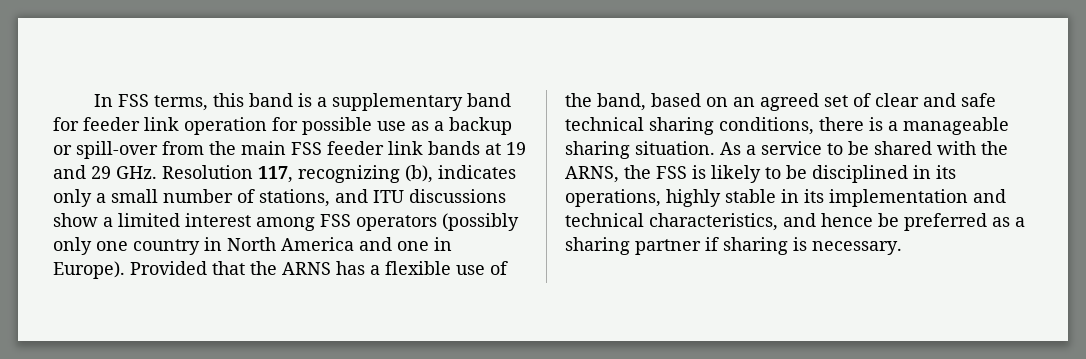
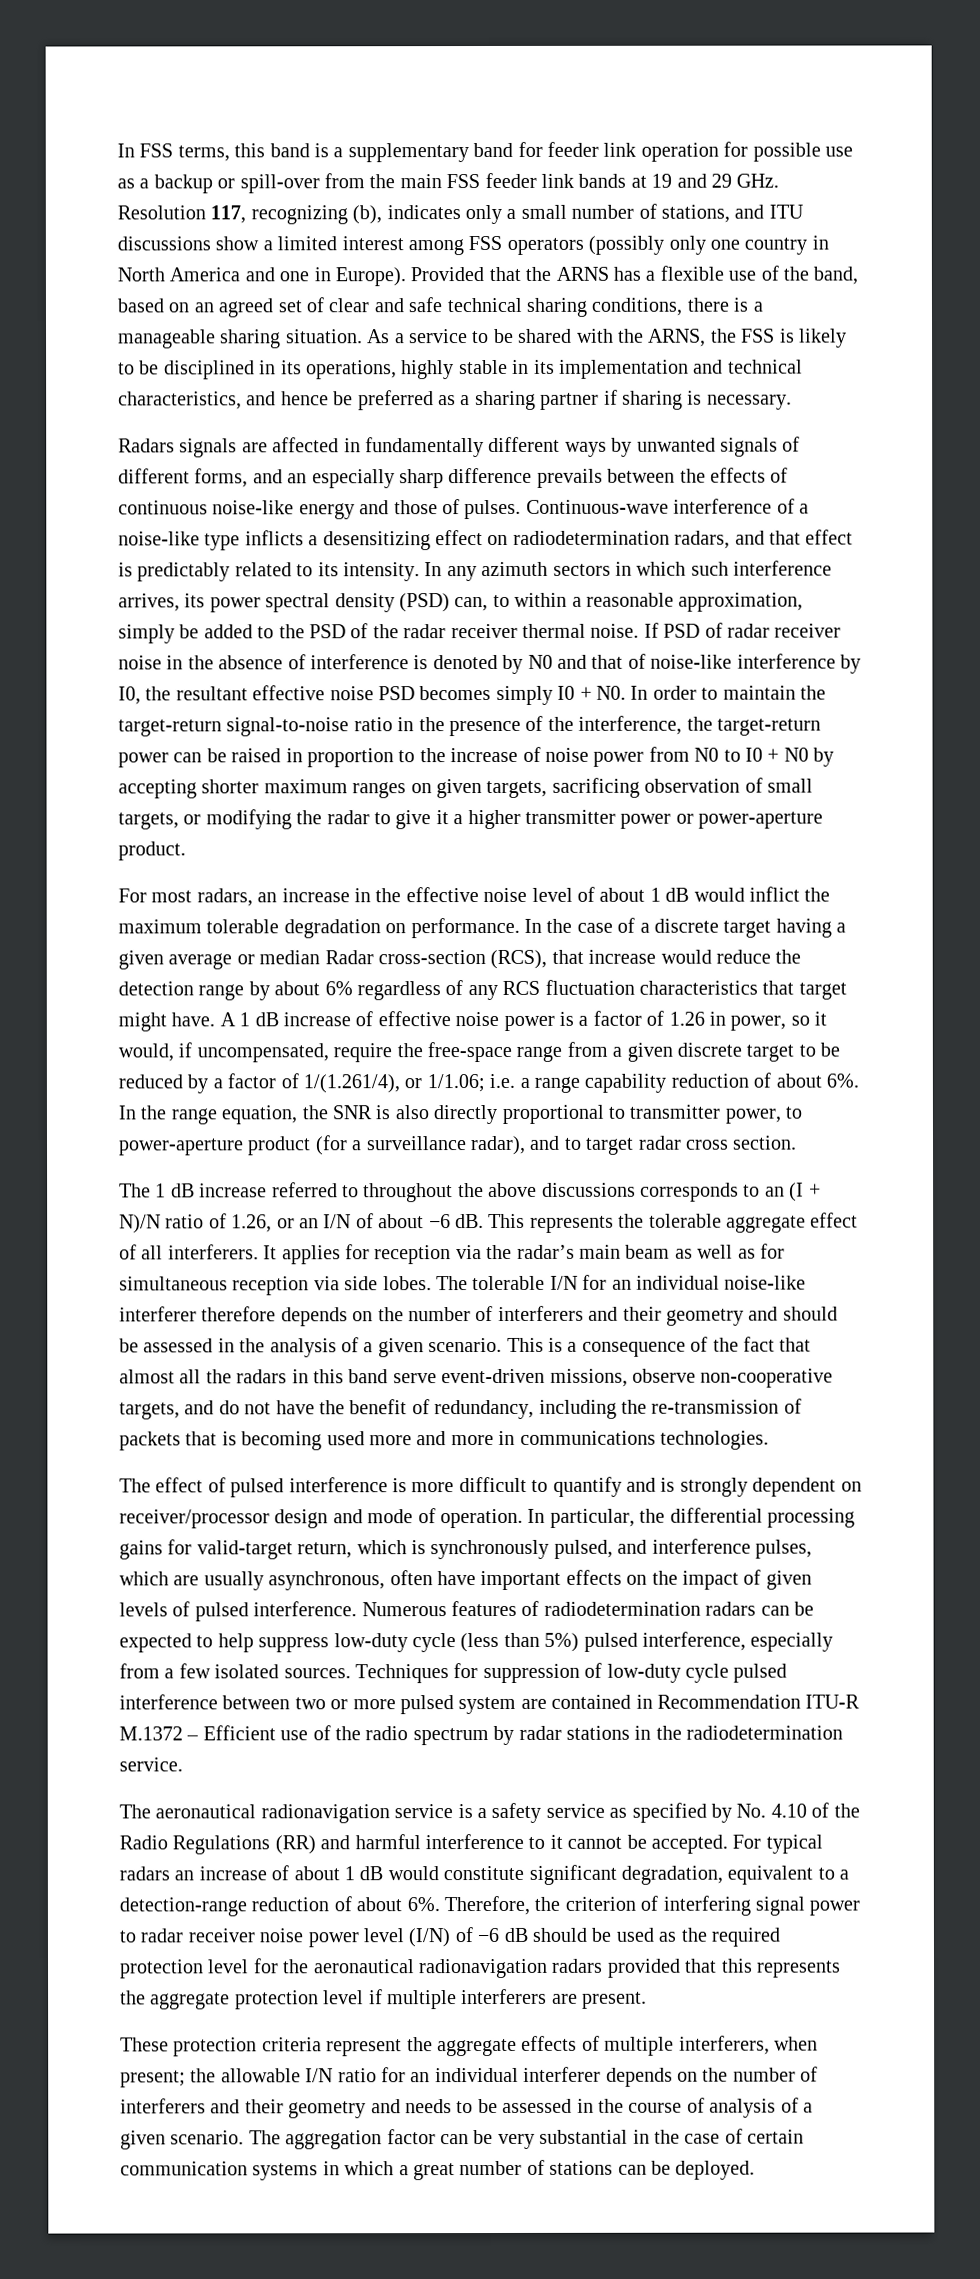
+ Radars signals are affected in fundamentally different ways by unwanted signals of different forms, and an especially sharp difference prevails between the effects of continuous noise-like energy and those of pulses. Continuous-wave interference of a noise-like type inflicts a desensitizing effect on radiodetermination radars, and that effect is predictably related to its intensity. In any azimuth sectors in which such interference arrives, its power spectral density (PSD) can, to within a reasonable approximation, simply be added to the PSD of the radar receiver thermal noise. If PSD of radar receiver noise in the absence of interference is denoted by N0 and that of noise-like interference by I0, the resultant effective noise PSD becomes simply I0 + N0. In order to maintain the target-return signal-to-noise ratio in the presence of the interference, the target-return power can be raised in proportion to the increase of noise power from N0 to I0 + N0 by accepting shorter maximum ranges on given targets, sacrificing observation of small targets, or modifying the radar to give it a higher transmitter power or power-aperture product.
+ For most radars, an increase in the effective noise level of about 1 dB would inflict the maximum tolerable degradation on performance. In the case of a discrete target having a given average or median Radar cross-section (RCS), that increase would reduce the detection range by about 6% regardless of any RCS fluctuation characteristics that target might have. A 1 dB increase of effective noise power is a factor of 1.26 in power, so it would, if uncompensated, require the free-space range from a given discrete target to be reduced by a factor of 1/(1.261/4), or 1/1.06; i.e. a range capability reduction of about 6%. In the range equation, the SNR is also directly proportional to transmitter power, to power-aperture product (for a surveillance radar), and to target radar cross section.
+ The 1 dB increase referred to throughout the above discussions corresponds to an (I + N)/N ratio of 1.26, or an I/N of about −6 dB. This represents the tolerable aggregate effect of all interferers. It applies for reception via the radar’s main beam as well as for simultaneous reception via side lobes. The tolerable I/N for an individual noise-like interferer therefore depends on the number of interferers and their geometry and should be assessed in the analysis of a given scenario. This is a consequence of the fact that almost all the radars in this band serve event-driven missions, observe non-cooperative targets, and do not have the benefit of redundancy, including the re-transmission of packets that is becoming used more and more in communications technologies.
+ The effect of pulsed interference is more difficult to quantify and is strongly dependent on receiver/processor design and mode of operation. In particular, the differential processing gains for valid-target return, which is synchronously pulsed, and interference pulses, which are usually asynchronous, often have important effects on the impact of given levels of pulsed interference. Numerous features of radiodetermination radars can be expected to help suppress low-duty cycle (less than 5%) pulsed interference, especially from a few isolated sources. Techniques for suppression of low-duty cycle pulsed interference between two or more pulsed system are contained in Recommendation ITU-R M.1372 – Efficient use of the radio spectrum by radar stations in the radiodetermination service.
+ The aeronautical radionavigation service is a safety service as specified by No. 4.10 of the Radio Regulations (RR) and harmful interference to it cannot be accepted. For typical radars an increase of about 1 dB would constitute significant degradation, equivalent to a detection-range reduction of about 6%. Therefore, the criterion of interfering signal power to radar receiver noise power level (I/N) of −6 dB should be used as the required protection level for the aeronautical radionavigation radars provided that this represents the aggregate protection level if multiple interferers are present.
+ These protection criteria represent the aggregate effects of multiple interferers, when present; the allowable I/N ratio for an individual interferer depends on the number of interferers and their geometry and needs to be assessed in the course of analysis of a given scenario. The aggregation factor can be very substantial in the case of certain communication systems in which a great number of stations can be deployed.

